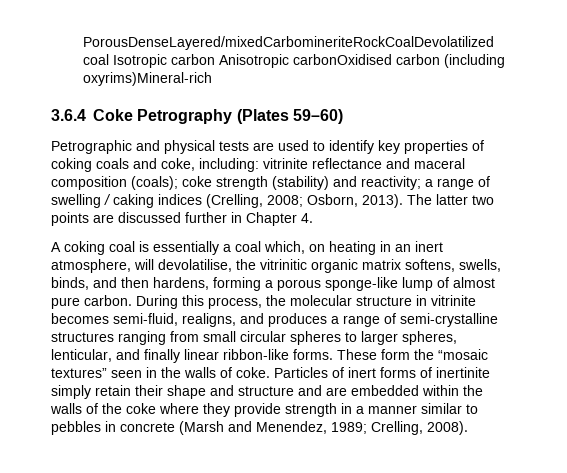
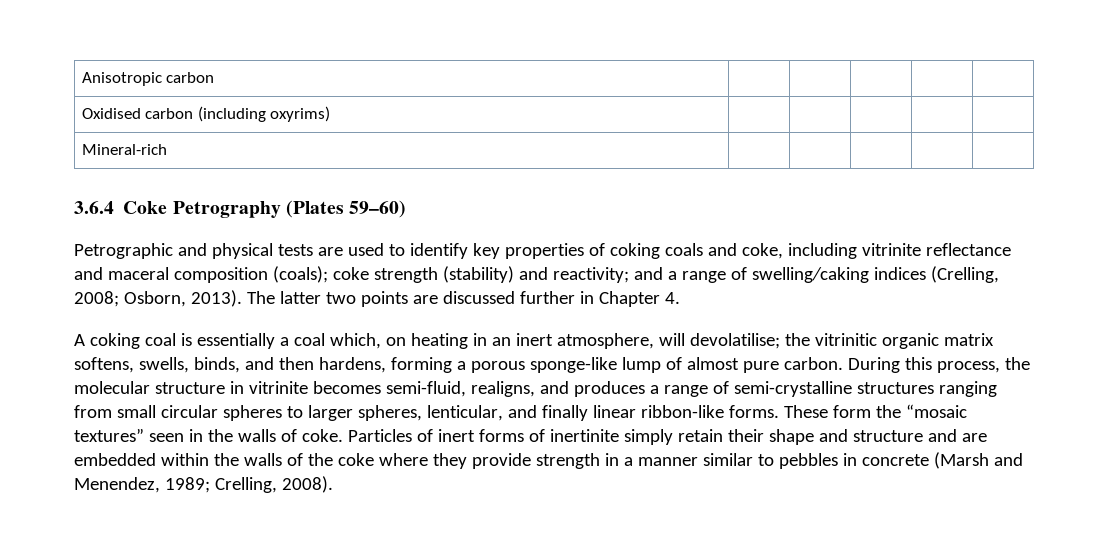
- PorousDenseLayered/mixedCarbomineriteRockCoalDevolatilized coal Isotropic carbon Anisotropic carbonOxidised carbon (including oxyrims)Mineral-rich
+ Anisotropic carbon | | | | |
+ Oxidised carbon (including oxyrims) | | | | |
+ Mineral-rich | | | | |
- Petrographic and physical tests are used to identify key properties of coking coals and coke, including: vitrinite reflectance and maceral composition (coals); coke strength (stability) and reactivity; a range of swelling / caking indices (Crelling, 2008; Osborn, 2013).
+ Petrographic and physical tests are used to identify key properties of coking coals and coke, including vitrinite reflectance and maceral composition (coals); coke strength (stability) and reactivity; and a range of swelling/caking indices (Crelling, 2008; Osborn, 2013).
- A coking coal is essentially a coal which, on heating in an inert atmosphere, will devolatilise, the vitrinitic organic matrix softens, swells, binds, and then hardens, forming a porous sponge-like lump of almost pure carbon.
+ A coking coal is essentially a coal which, on heating in an inert atmosphere, will devolatilise; the vitrinitic organic matrix softens, swells, binds, and then hardens, forming a porous sponge-like lump of almost pure carbon.

